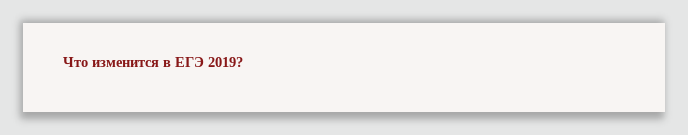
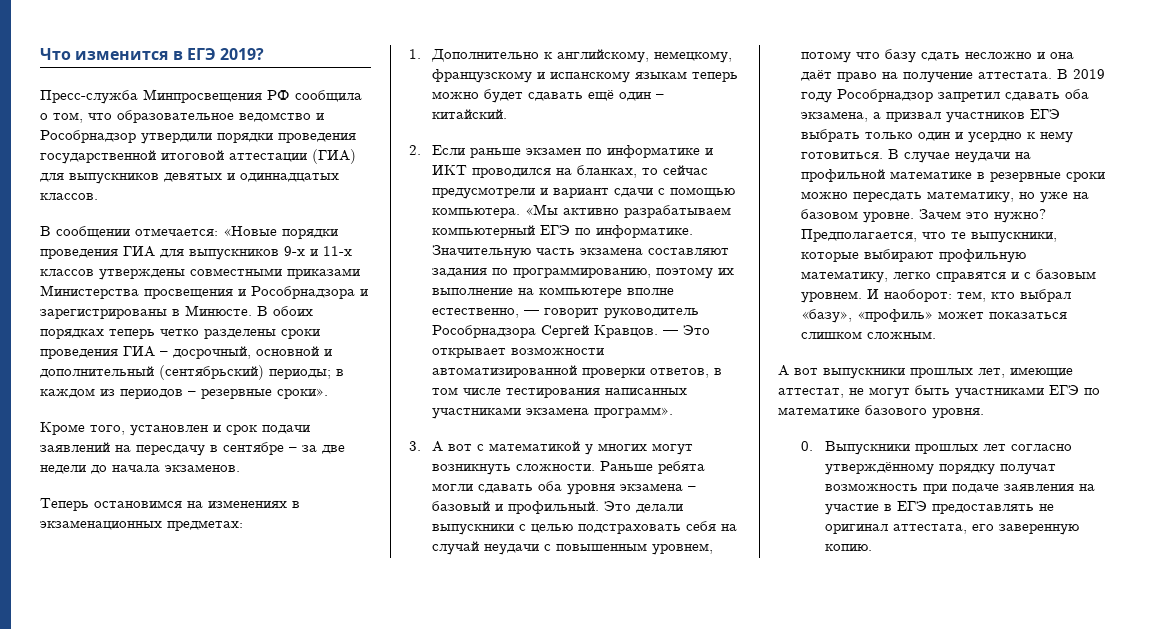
+ Пресс-служба Минпросвещения РФ сообщила о том, что образовательное ведомство и Рособрнадзор утвердили порядки проведения государственной итоговой аттестации (ГИА) для выпускников девятых и одиннадцатых классов.
+ В сообщении отмечается: «Новые порядки проведения ГИА для выпускников 9-х и 11-х классов утверждены совместными приказами Министерства просвещения и Рособрнадзора и зарегистрированы в Минюсте. В обоих порядках теперь четко разделены сроки проведения ГИА – досрочный, основной и дополнительный (сентябрьский) периоды; в каждом из периодов – резервные сроки».
+ Кроме того, установлен и срок подачи заявлений на пересдачу в сентябре – за две недели до начала экзаменов.
+ Теперь остановимся на изменениях в экзаменационных предметах:
+ 1. Дополнительно к английскому, немецкому, французскому и испанскому языкам теперь можно будет сдавать ещё один – китайский.
+ 2. Если раньше экзамен по информатике и ИКТ проводился на бланках, то сейчас предусмотрели и вариант сдачи с помощью компьютера. «Мы активно разрабатываем компьютерный ЕГЭ по информатике. Значительную часть экзамена составляют задания по программированию, поэтому их выполнение на компьютере вполне естественно, — говорит руководитель Рособрнадзора Сергей Кравцов. — Это открывает возможности автоматизированной проверки ответов, в том числе тестирования написанных участниками экзамена программ».
+ 3. А вот с математикой у многих могут возникнуть сложности. Раньше ребята могли сдавать оба уровня экзамена – базовый и профильный. Это делали выпускники с целью подстраховать себя на случай неудачи с повышенным уровнем, потому что базу сдать несложно и она даёт право на получение аттестата. В 2019 году Рособрнадзор запретил сдавать оба экзамена, а призвал участников ЕГЭ выбрать только один и усердно к нему готовиться. В случае неудачи на профильной математике в резервные сроки можно пересдать математику, но уже на базовом уровне. Зачем это нужно? Предполагается, что те выпускники, которые выбирают профильную математику, легко справятся и с базовым уровнем. И наоборот: тем, кто выбрал «базу», «профиль» может показаться слишком сложным.
+ А вот выпускники прошлых лет, имеющие аттестат, не могут быть участниками ЕГЭ по математике базового уровня.
+ 0. Выпускники прошлых лет согласно утверждённому порядку получат возможность при подаче заявления на участие в ЕГЭ предоставлять не оригинал аттестата, его заверенную копию.

